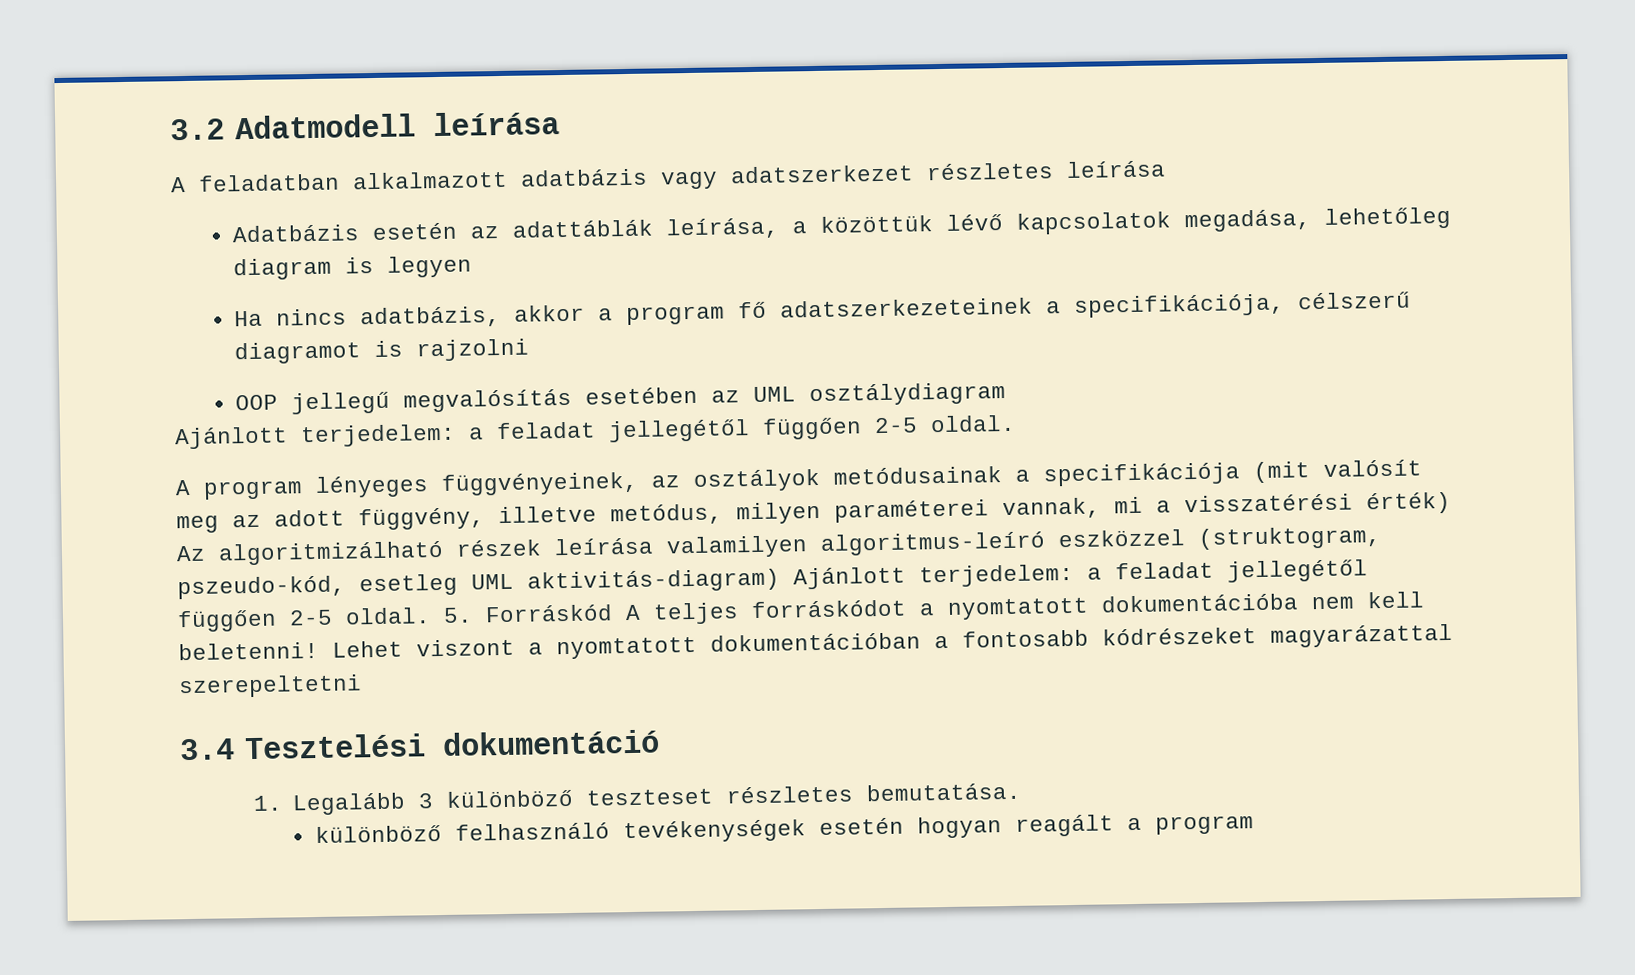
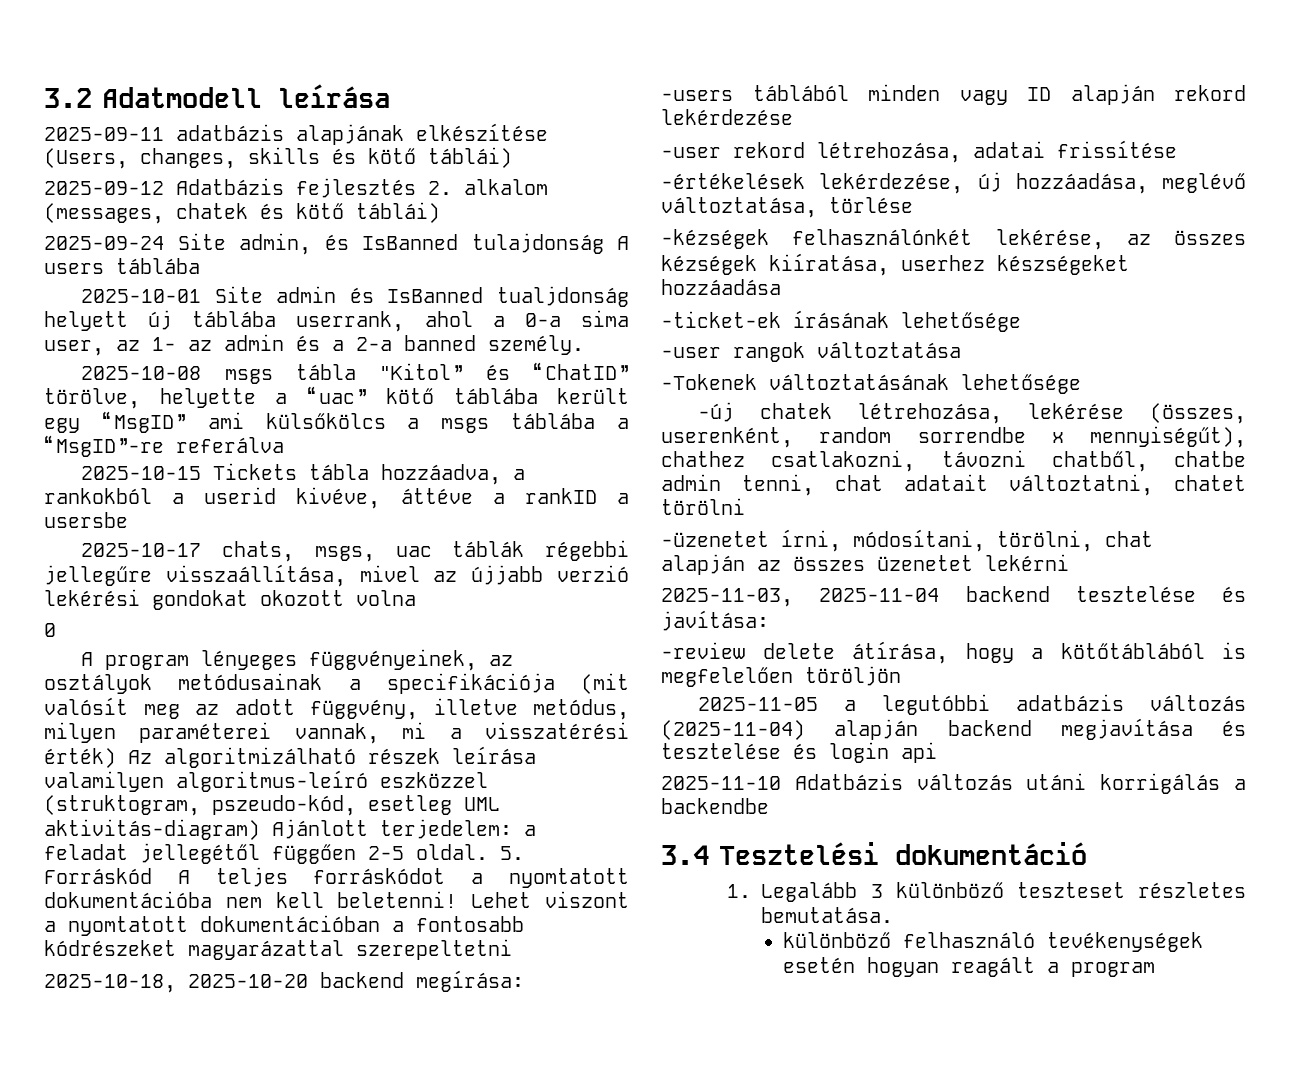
- A feladatban alkalmazott adatbázis vagy adatszerkezet részletes leírása
- Adatbázis esetén az adattáblák leírása, a közöttük lévő kapcsolatok megadása, lehetőleg diagram is legyen
- Ha nincs adatbázis, akkor a program fő adatszerkezeteinek a specifikációja, célszerű diagramot is rajzolni
- OOP jellegű megvalósítás esetében az UML osztálydiagram
- Ajánlott terjedelem: a feladat jellegétől függően 2-5 oldal.
+ 2025-09-11 adatbázis alapjának elkészítése (Users, changes, skills és kötő táblái)
+ 2025-09-12 Adatbázis fejlesztés 2. alkalom (messages, chatek és kötő táblái)
+ 2025-09-24 Site admin, és IsBanned tulajdonság A users táblába
+ 2025-10-01 Site admin és IsBanned tualjdonság helyett új táblába userrank, ahol a 0-a sima user, az 1- az admin és a 2-a banned személy.
+ 2025-10-08 msgs tábla "Kitol” és “ChatID” törölve, helyette a “uac” kötő táblába került egy “MsgID” ami külsőkölcs a msgs táblába a “MsgID”-re referálva
+ 2025-10-15 Tickets tábla hozzáadva, a rankokból a userid kivéve, áttéve a rankID a usersbe
+ 2025-10-17 chats, msgs, uac táblák régebbi jellegűre visszaállítása, mivel az újjabb verzió lekérési gondokat okozott volna
+ 0
+ 2025-10-18, 2025-10-20 backend megírása:
+ -users táblából minden vagy ID alapján rekord lekérdezése
+ -user rekord létrehozása, adatai frissítése
+ -értékelések lekérdezése, új hozzáadása, meglévő változtatása, törlése
+ -kézségek felhasználónkét lekérése, az összes kézségek kiíratása, userhez készségeket hozzáadása
+ -ticket-ek írásának lehetősége
+ -user rangok változtatása
+ -Tokenek változtatásának lehetősége
+ -új chatek létrehozása, lekérése (összes, userenként, random sorrendbe x mennyiségűt), chathez csatlakozni, távozni chatből, chatbe admin tenni, chat adatait változtatni, chatet törölni
+ -üzenetet írni, módosítani, törölni, chat alapján az összes üzenetet lekérni
+ 2025-11-03, 2025-11-04 backend tesztelése és javítása:
+ -review delete átírása, hogy a kötőtáblából is megfelelően töröljön
+ 2025-11-05 a legutóbbi adatbázis változás (2025-11-04) alapján backend megjavítása és tesztelése és login api
+ 2025-11-10 Adatbázis változás utáni korrigálás a backendbe

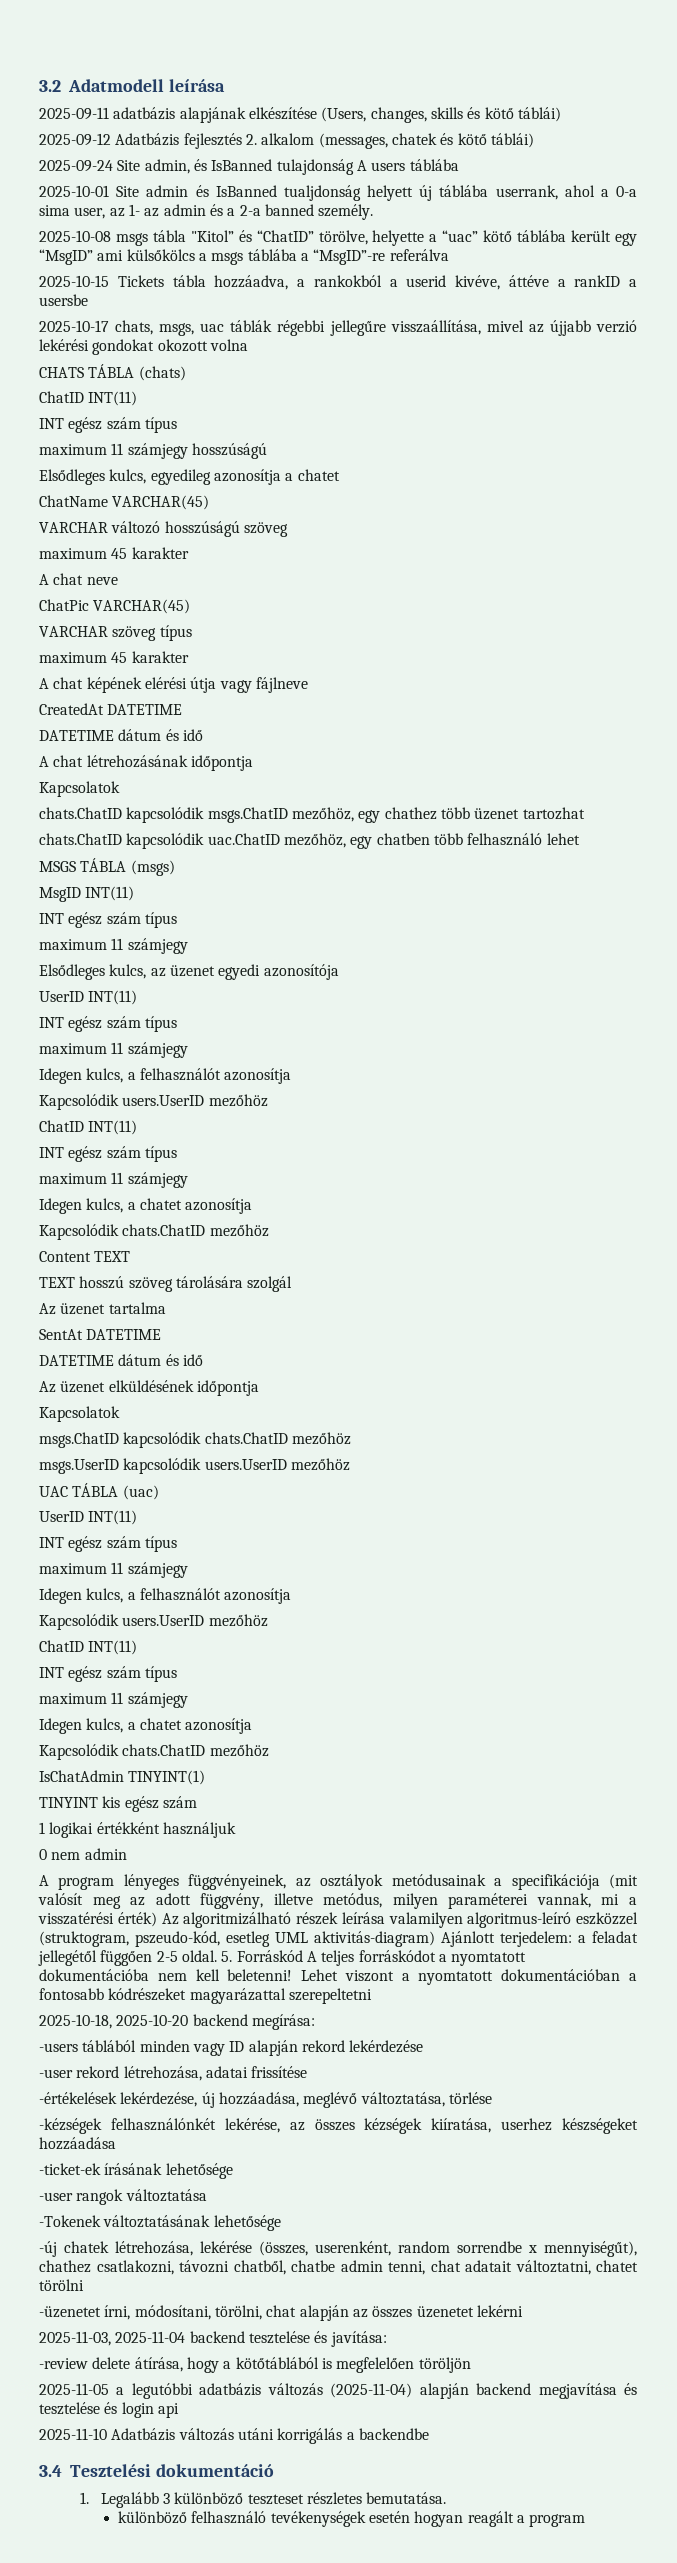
+ CHATS TÁBLA (chats)
+ ChatID INT(11)
+ INT egész szám típus
+ maximum 11 számjegy hosszúságú
+ Elsődleges kulcs, egyedileg azonosítja a chatet
+ ChatName VARCHAR(45)
+ VARCHAR változó hosszúságú szöveg
+ maximum 45 karakter
+ A chat neve
+ ChatPic VARCHAR(45)
+ VARCHAR szöveg típus
+ maximum 45 karakter
+ A chat képének elérési útja vagy fájlneve
+ CreatedAt DATETIME
+ DATETIME dátum és idő
+ A chat létrehozásának időpontja
+ Kapcsolatok
+ chats.ChatID kapcsolódik msgs.ChatID mezőhöz, egy chathez több üzenet tartozhat
+ chats.ChatID kapcsolódik uac.ChatID mezőhöz, egy chatben több felhasználó lehet
+ MSGS TÁBLA (msgs)
+ MsgID INT(11)
+ INT egész szám típus
+ maximum 11 számjegy
+ Elsődleges kulcs, az üzenet egyedi azonosítója
+ UserID INT(11)
+ INT egész szám típus
+ maximum 11 számjegy
+ Idegen kulcs, a felhasználót azonosítja
+ Kapcsolódik users.UserID mezőhöz
+ ChatID INT(11)
+ INT egész szám típus
+ maximum 11 számjegy
+ Idegen kulcs, a chatet azonosítja
+ Kapcsolódik chats.ChatID mezőhöz
+ Content TEXT
+ TEXT hosszú szöveg tárolására szolgál
+ Az üzenet tartalma
+ SentAt DATETIME
+ DATETIME dátum és idő
+ Az üzenet elküldésének időpontja
+ Kapcsolatok
+ msgs.ChatID kapcsolódik chats.ChatID mezőhöz
+ msgs.UserID kapcsolódik users.UserID mezőhöz
+ UAC TÁBLA (uac)
+ UserID INT(11)
+ INT egész szám típus
+ maximum 11 számjegy
+ Idegen kulcs, a felhasználót azonosítja
+ Kapcsolódik users.UserID mezőhöz
+ ChatID INT(11)
+ INT egész szám típus
+ maximum 11 számjegy
+ Idegen kulcs, a chatet azonosítja
+ Kapcsolódik chats.ChatID mezőhöz
+ IsChatAdmin TINYINT(1)
+ TINYINT kis egész szám
+ 1 logikai értékként használjuk
- 0
+ 0 nem admin

